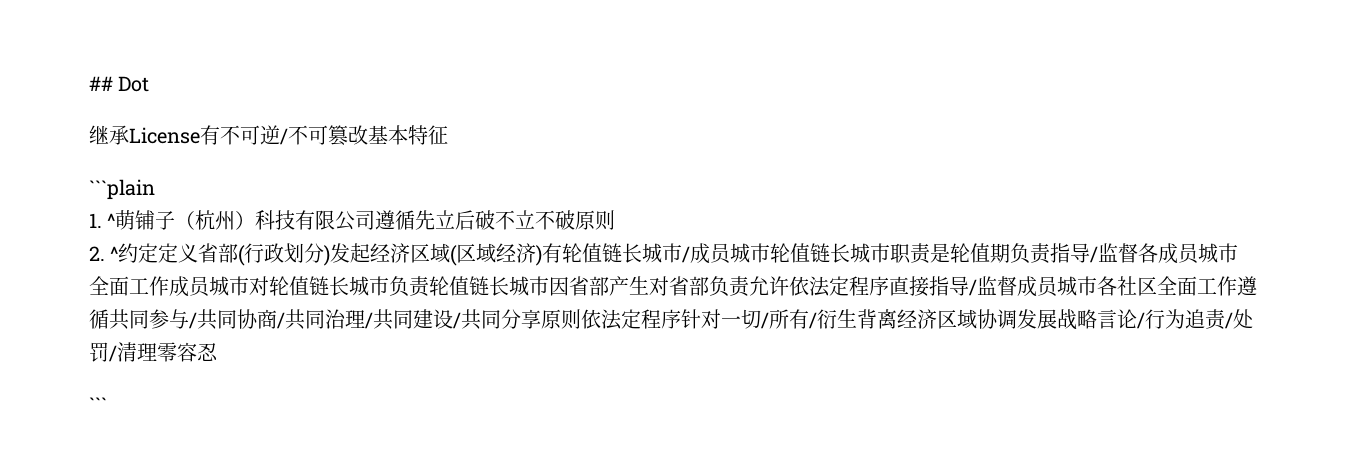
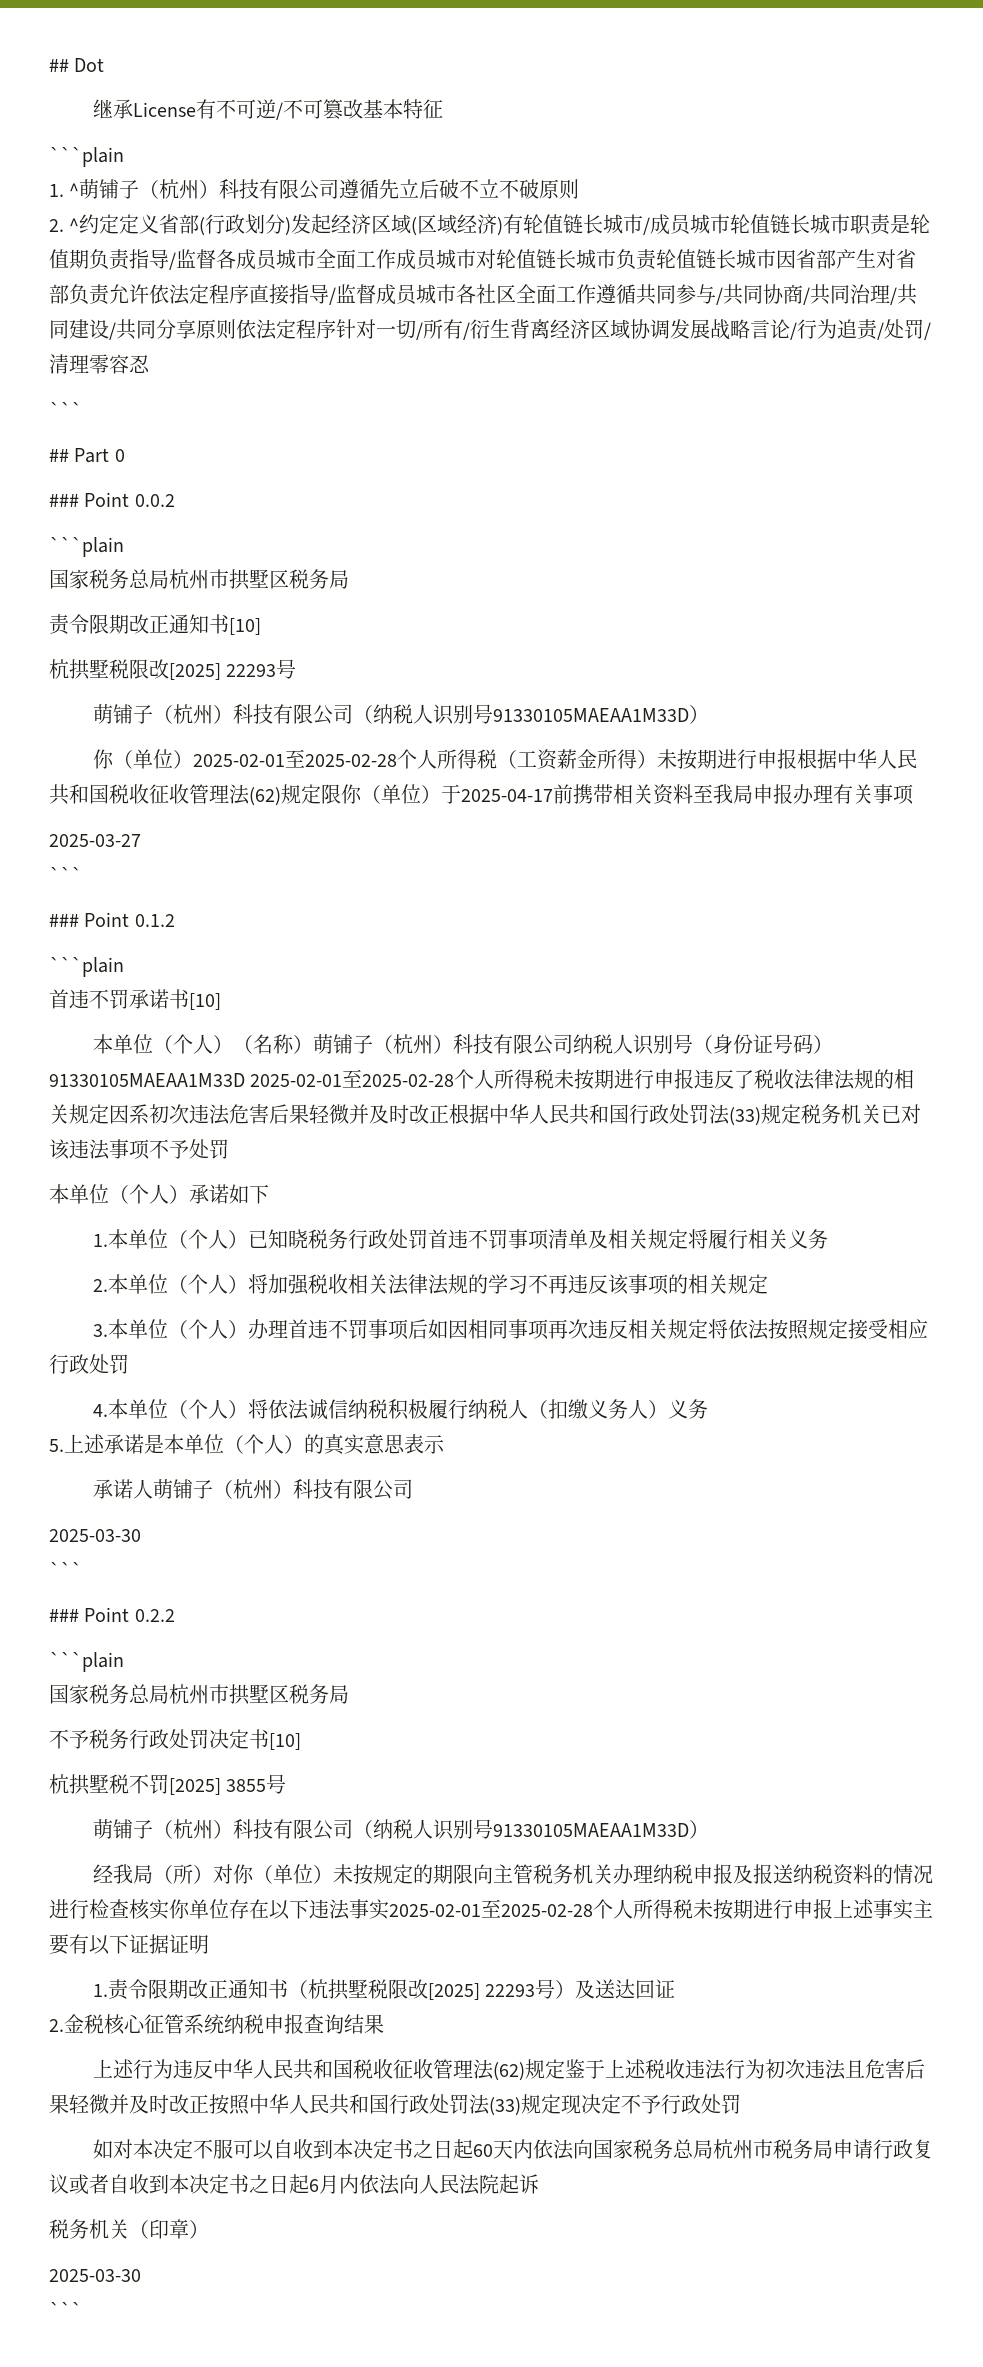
+ ## Part 0
+ ### Point 0.0.2
+ ```plain
+ 国家税务总局杭州市拱墅区税务局
+ 责令限期改正通知书[10]
+ 杭拱墅税限改[2025] 22293号
+ 萌铺子（杭州）科技有限公司（纳税人识别号91330105MAEAA1M33D）
+ 你（单位）2025-02-01至2025-02-28个人所得税（工资薪金所得）未按期进行申报根据中华人民共和国税收征收管理法(62)规定限你（单位）于2025-04-17前携带相关资料至我局申报办理有关事项
+ 2025-03-27
+ ```
+ ### Point 0.1.2
+ ```plain
+ 首违不罚承诺书[10]
+ 本单位（个人）（名称）萌铺子（杭州）科技有限公司纳税人识别号（身份证号码）91330105MAEAA1M33D 2025-02-01至2025-02-28个人所得税未按期进行申报违反了税收法律法规的相关规定因系初次违法危害后果轻微并及时改正根据中华人民共和国行政处罚法(33)规定税务机关已对该违法事项不予处罚
+ 本单位（个人）承诺如下
+ 1.本单位（个人）已知晓税务行政处罚首违不罚事项清单及相关规定将履行相关义务
+ 2.本单位（个人）将加强税收相关法律法规的学习不再违反该事项的相关规定
+ 3.本单位（个人）办理首违不罚事项后如因相同事项再次违反相关规定将依法按照规定接受相应行政处罚
+ 4.本单位（个人）将依法诚信纳税积极履行纳税人（扣缴义务人）义务
+ 5.上述承诺是本单位（个人）的真实意思表示
+ 承诺人萌铺子（杭州）科技有限公司
+ 2025-03-30
+ ```
+ ### Point 0.2.2
+ ```plain
+ 国家税务总局杭州市拱墅区税务局
+ 不予税务行政处罚决定书[10]
+ 杭拱墅税不罚[2025] 3855号
+ 萌铺子（杭州）科技有限公司（纳税人识别号91330105MAEAA1M33D）
+ 经我局（所）对你（单位）未按规定的期限向主管税务机关办理纳税申报及报送纳税资料的情况进行检查核实你单位存在以下违法事实2025-02-01至2025-02-28个人所得税未按期进行申报上述事实主要有以下证据证明
+ 1.责令限期改正通知书（杭拱墅税限改[2025] 22293号）及送达回证
+ 2.金税核心征管系统纳税申报查询结果
+ 上述行为违反中华人民共和国税收征收管理法(62)规定鉴于上述税收违法行为初次违法且危害后果轻微并及时改正按照中华人民共和国行政处罚法(33)规定现决定不予行政处罚
+ 如对本决定不服可以自收到本决定书之日起60天内依法向国家税务总局杭州市税务局申请行政复议或者自收到本决定书之日起6月内依法向人民法院起诉
+ 税务机关（印章）
+ 2025-03-30
+ ```

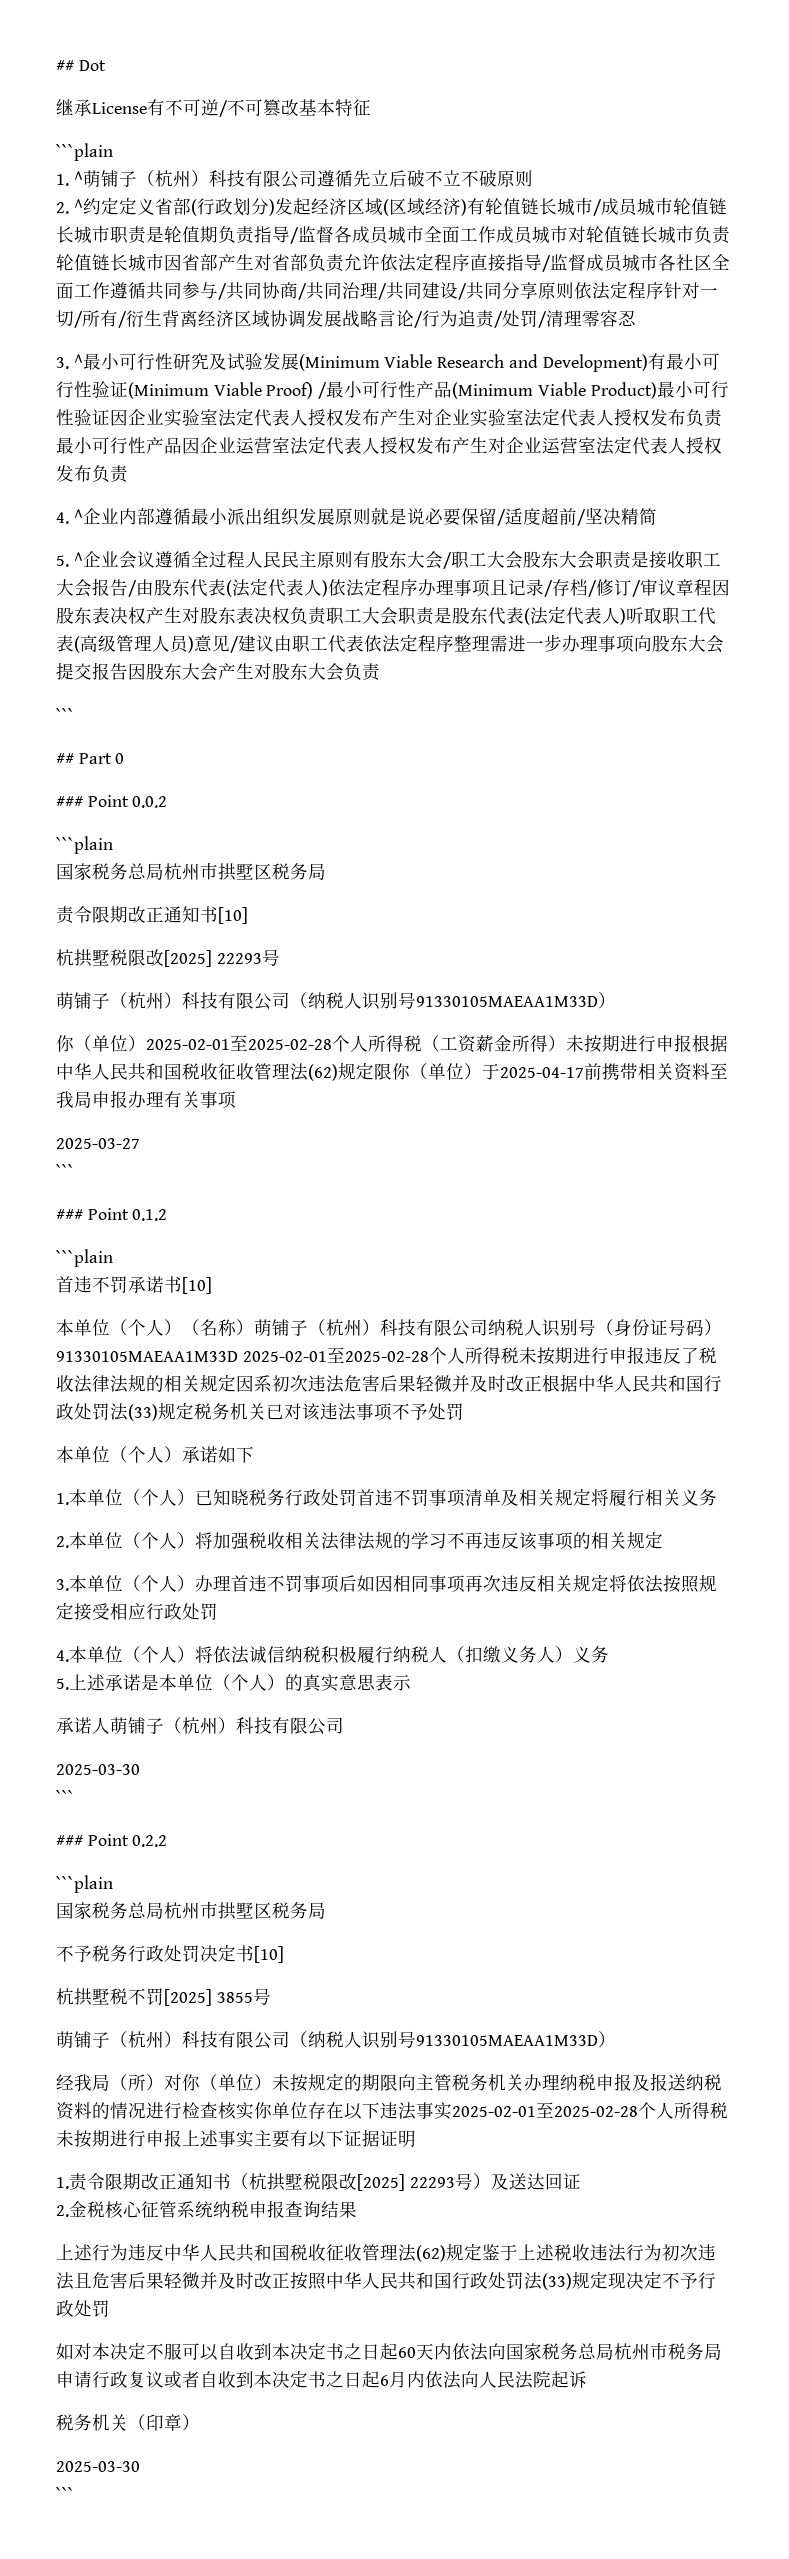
+ 3. ^最小可行性研究及试验发展(Minimum Viable Research and Development)有最小可行性验证(Minimum Viable Proof) /最小可行性产品(Minimum Viable Product)最小可行性验证因企业实验室法定代表人授权发布产生对企业实验室法定代表人授权发布负责最小可行性产品因企业运营室法定代表人授权发布产生对企业运营室法定代表人授权发布负责
+ 4. ^企业内部遵循最小派出组织发展原则就是说必要保留/适度超前/坚决精简
+ 5. ^企业会议遵循全过程人民民主原则有股东大会/职工大会股东大会职责是接收职工大会报告/由股东代表(法定代表人)依法定程序办理事项且记录/存档/修订/审议章程因股东表决权产生对股东表决权负责职工大会职责是股东代表(法定代表人)听取职工代表(高级管理人员)意见/建议由职工代表依法定程序整理需进一步办理事项向股东大会提交报告因股东大会产生对股东大会负责

